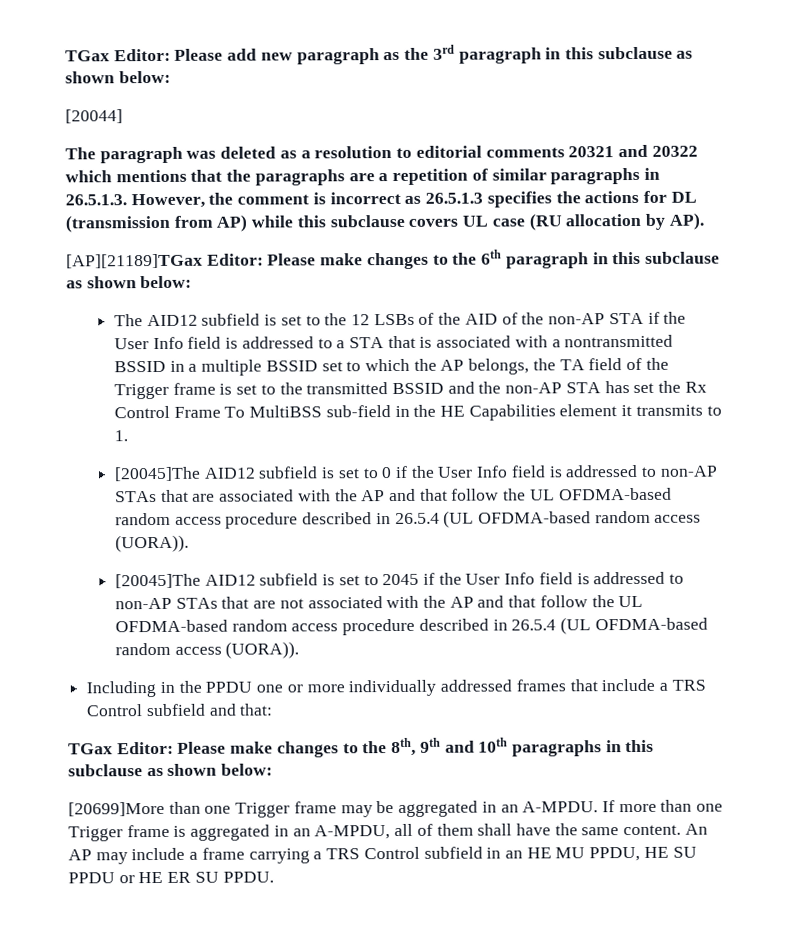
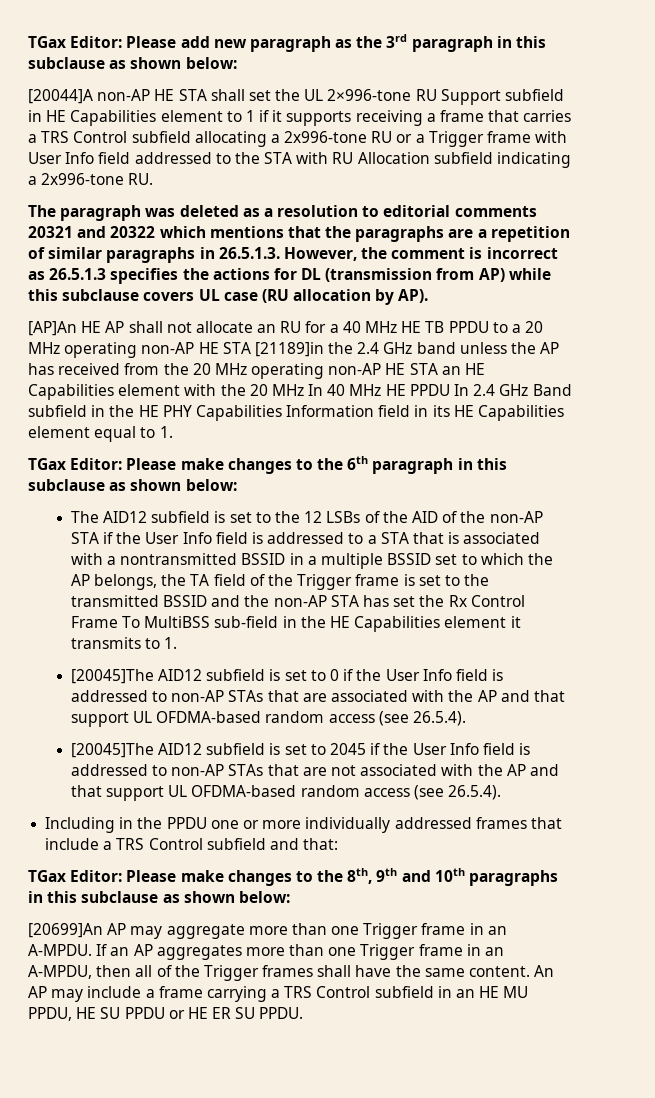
- [20044]
+ [20044]A non-AP HE STA shall set the UL 2×996-tone RU Support subfield in HE Capabilities element to 1 if it supports receiving a frame that carries a TRS Control subfield allocating a 2x996-tone RU or a Trigger frame with User Info field addressed to the STA with RU Allocation subfield indicating a 2x996-tone RU.
- [AP][21189]TGax Editor: Please make changes to the 6th paragraph in this subclause as shown below:
+ [AP]An HE AP shall not allocate an RU for a 40 MHz HE TB PPDU to a 20 MHz operating non-AP HE STA [21189]in the 2.4 GHz band unless the AP has received from the 20 MHz operating non-AP HE STA an HE Capabilities element with the 20 MHz In 40 MHz HE PPDU In 2.4 GHz Band subfield in the HE PHY Capabilities Information field in its HE Capabilities element equal to 1.
+ TGax Editor: Please make changes to the 6th paragraph in this subclause as shown below:
- [20045]The AID12 subfield is set to 0 if the User Info field is addressed to non-AP STAs that are associated with the AP and that follow the UL OFDMA-based random access procedure described in 26.5.4 (UL OFDMA-based random access (UORA)).
+ [20045]The AID12 subfield is set to 0 if the User Info field is addressed to non-AP STAs that are associated with the AP and that support UL OFDMA-based random access (see 26.5.4).
- [20045]The AID12 subfield is set to 2045 if the User Info field is addressed to non-AP STAs that are not associated with the AP and that follow the UL OFDMA-based random access procedure described in 26.5.4 (UL OFDMA-based random access (UORA)).
+ [20045]The AID12 subfield is set to 2045 if the User Info field is addressed to non-AP STAs that are not associated with the AP and that support UL OFDMA-based random access (see 26.5.4).
- [20699]More than one Trigger frame may be aggregated in an A-MPDU. If more than one Trigger frame is aggregated in an A-MPDU, all of them shall have the same content.
+ [20699]An AP may aggregate more than one Trigger frame in an A-MPDU. If an AP aggregates more than one Trigger frame in an A-MPDU, then all of the Trigger frames shall have the same content.

